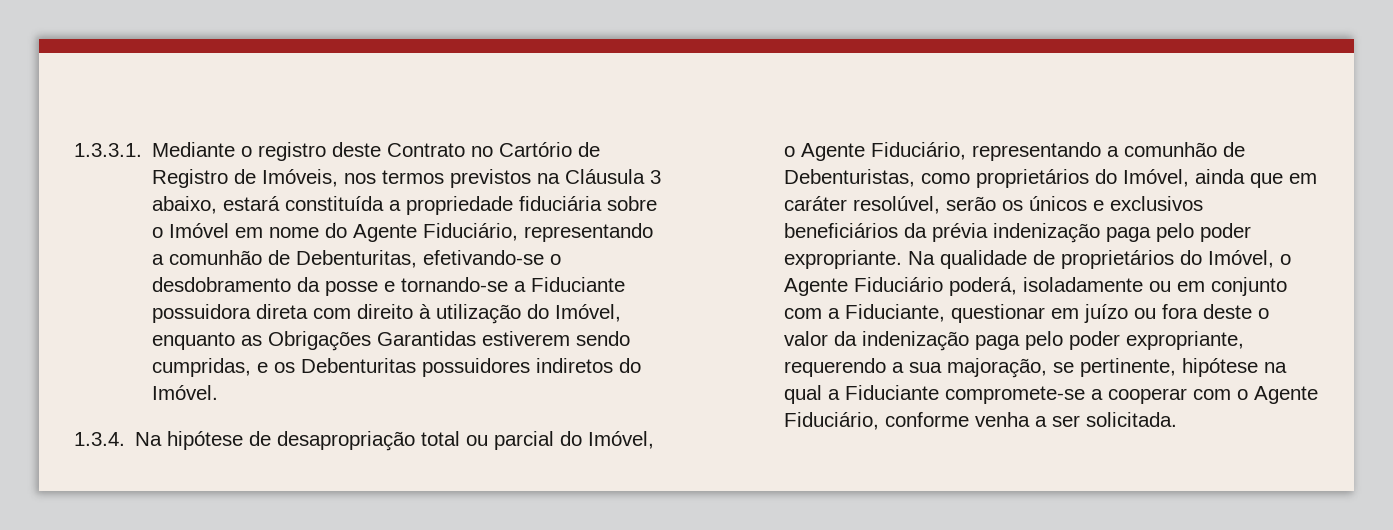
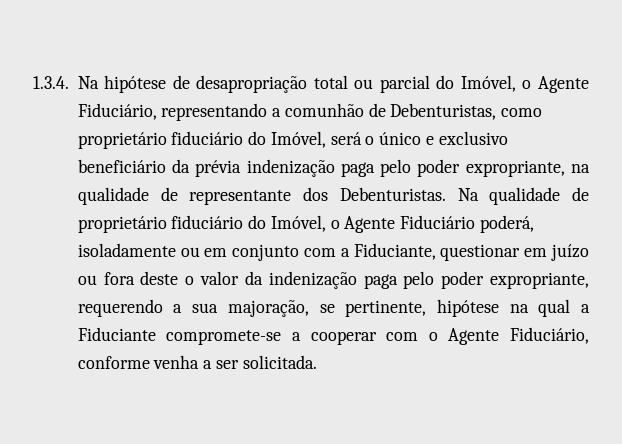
- 1.3.3.1. Mediante o registro deste Contrato no Cartório de Registro de Imóveis, nos termos previstos na Cláusula 3 abaixo, estará constituída a propriedade fiduciária sobre o Imóvel em nome do Agente Fiduciário, representando a comunhão de Debenturitas, efetivando-se o desdobramento da posse e tornando-se a Fiduciante possuidora direta com direito à utilização do Imóvel, enquanto as Obrigações Garantidas estiverem sendo cumpridas, e os Debenturitas possuidores indiretos do Imóvel.
- 1.3.4. Na hipótese de desapropriação total ou parcial do Imóvel, o Agente Fiduciário, representando a comunhão de Debenturistas, como proprietários do Imóvel, ainda que em caráter resolúvel, serão os únicos e exclusivos beneficiários da prévia indenização paga pelo poder expropriante.
+ 1.3.4. Na hipótese de desapropriação total ou parcial do Imóvel, o Agente Fiduciário, representando a comunhão de Debenturistas, como proprietário fiduciário do Imóvel, será o único e exclusivo beneficiário da prévia indenização paga pelo poder expropriante, na qualidade de representante dos Debenturistas.
- Na qualidade de proprietários do Imóvel, o Agente Fiduciário poderá, isoladamente ou em conjunto com a Fiduciante, questionar em juízo ou fora deste o valor da indenização paga pelo poder expropriante, requerendo a sua majoração, se pertinente, hipótese na qual a Fiduciante compromete-se a cooperar com o Agente Fiduciário, conforme venha a ser solicitada.
+ Na qualidade de proprietário fiduciário do Imóvel, o Agente Fiduciário poderá, isoladamente ou em conjunto com a Fiduciante, questionar em juízo ou fora deste o valor da indenização paga pelo poder expropriante, requerendo a sua majoração, se pertinente, hipótese na qual a Fiduciante compromete-se a cooperar com o Agente Fiduciário, conforme venha a ser solicitada.

